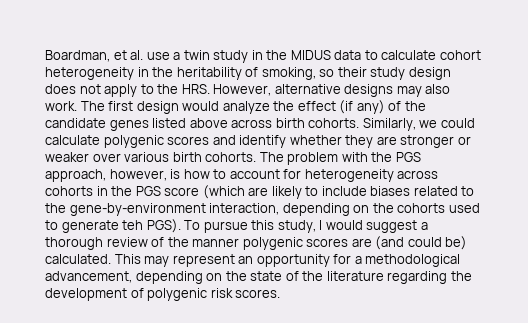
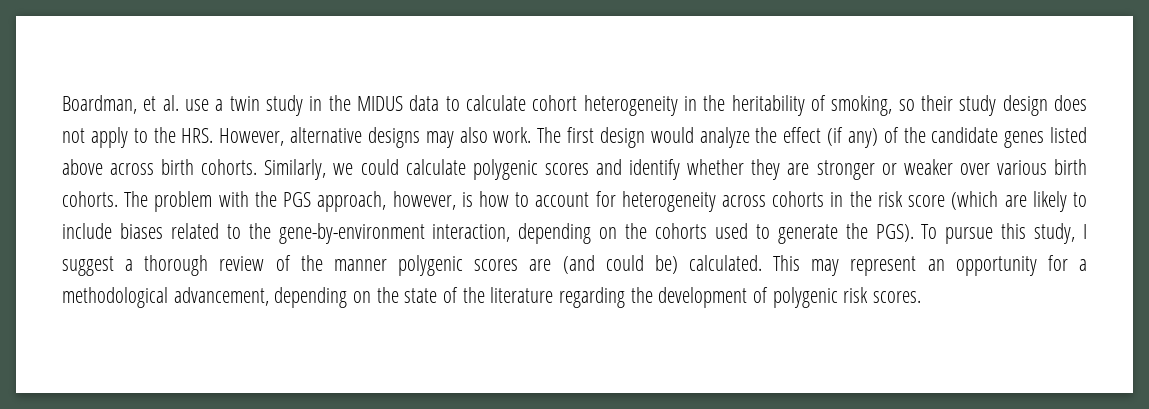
- The problem with the PGS approach, however, is how to account for heterogeneity across cohorts in the PGS score (which are likely to include biases related to the gene-by-environment interaction, depending on the cohorts used to generate teh PGS).
+ The problem with the PGS approach, however, is how to account for heterogeneity across cohorts in the risk score (which are likely to include biases related to the gene-by-environment interaction, depending on the cohorts used to generate the PGS).
- To pursue this study, I would suggest a thorough review of the manner polygenic scores are (and could be) calculated.
+ To pursue this study, I suggest a thorough review of the manner polygenic scores are (and could be) calculated.

